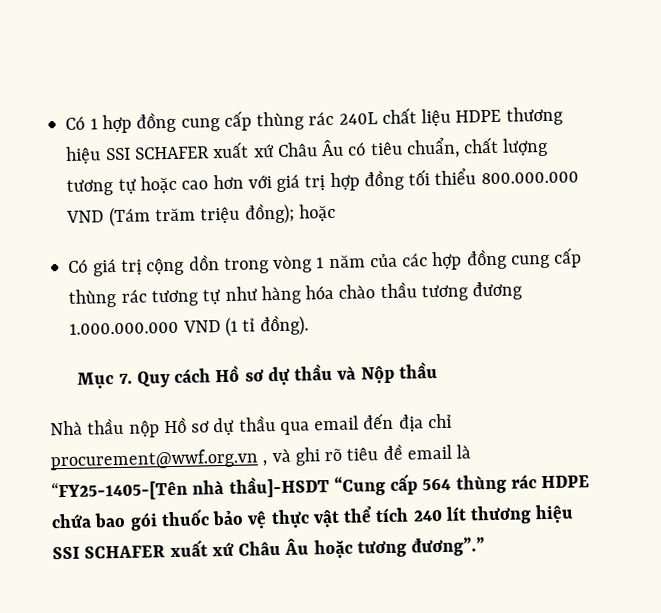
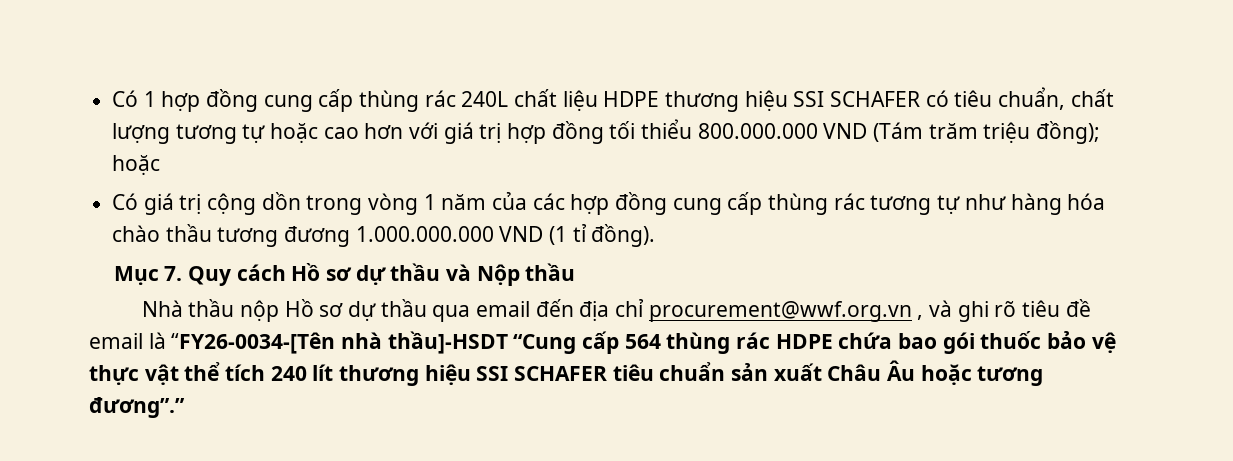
- Có 1 hợp đồng cung cấp thùng rác 240L chất liệu HDPE thương hiệu SSI SCHAFER xuất xứ Châu Âu có tiêu chuẩn, chất lượng tương tự hoặc cao hơn với giá trị hợp đồng tối thiểu 800.000.000 VND (Tám trăm triệu đồng); hoặc
+ Có 1 hợp đồng cung cấp thùng rác 240L chất liệu HDPE thương hiệu SSI SCHAFER có tiêu chuẩn, chất lượng tương tự hoặc cao hơn với giá trị hợp đồng tối thiểu 800.000.000 VND (Tám trăm triệu đồng); hoặc
- Nhà thầu nộp Hồ sơ dự thầu qua email đến địa chỉ procurement@wwf.org.vn , và ghi rõ tiêu đề email là “FY25-1405-[Tên nhà thầu]-HSDT “Cung cấp 564 thùng rác HDPE chứa bao gói thuốc bảo vệ thực vật thể tích 240 lít thương hiệu SSI SCHAFER xuất xứ Châu Âu hoặc tương đương”.”
+ Nhà thầu nộp Hồ sơ dự thầu qua email đến địa chỉ procurement@wwf.org.vn , và ghi rõ tiêu đề email là “FY26-0034-[Tên nhà thầu]-HSDT “Cung cấp 564 thùng rác HDPE chứa bao gói thuốc bảo vệ thực vật thể tích 240 lít thương hiệu SSI SCHAFER tiêu chuẩn sản xuất Châu Âu hoặc tương đương”.”

